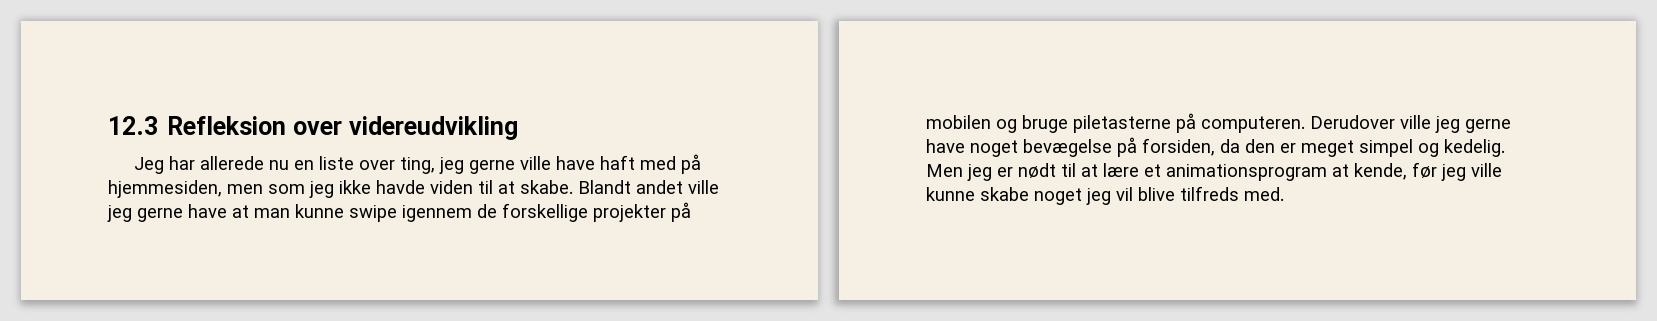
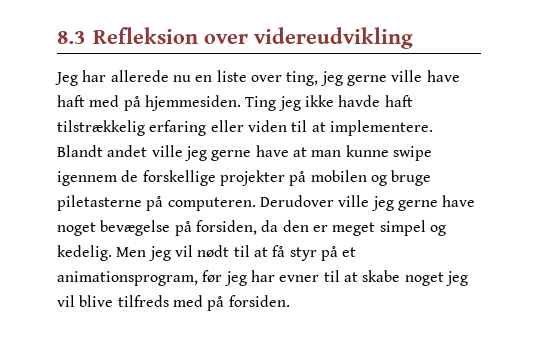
- 12.3 Refleksion over videreudvikling
+ 8.3 Refleksion over videreudvikling
- Jeg har allerede nu en liste over ting, jeg gerne ville have haft med på hjemmesiden, men som jeg ikke havde viden til at skabe.
+ Jeg har allerede nu en liste over ting, jeg gerne ville have haft med på hjemmesiden. Ting jeg ikke havde haft tilstrækkelig erfaring eller viden til at implementere.
- Men jeg er nødt til at lære et animationsprogram at kende, før jeg ville kunne skabe noget jeg vil blive tilfreds med.
+ Men jeg vil nødt til at få styr på et animationsprogram, før jeg har evner til at skabe noget jeg vil blive tilfreds med på forsiden.

